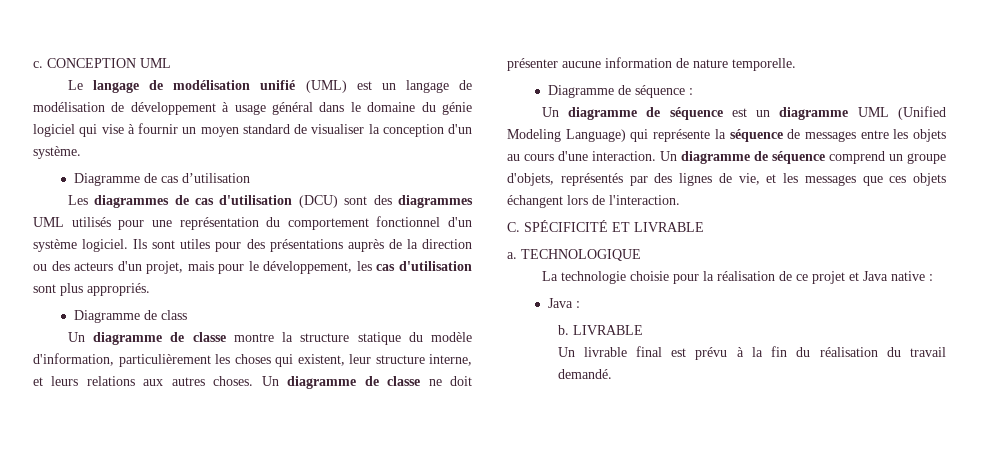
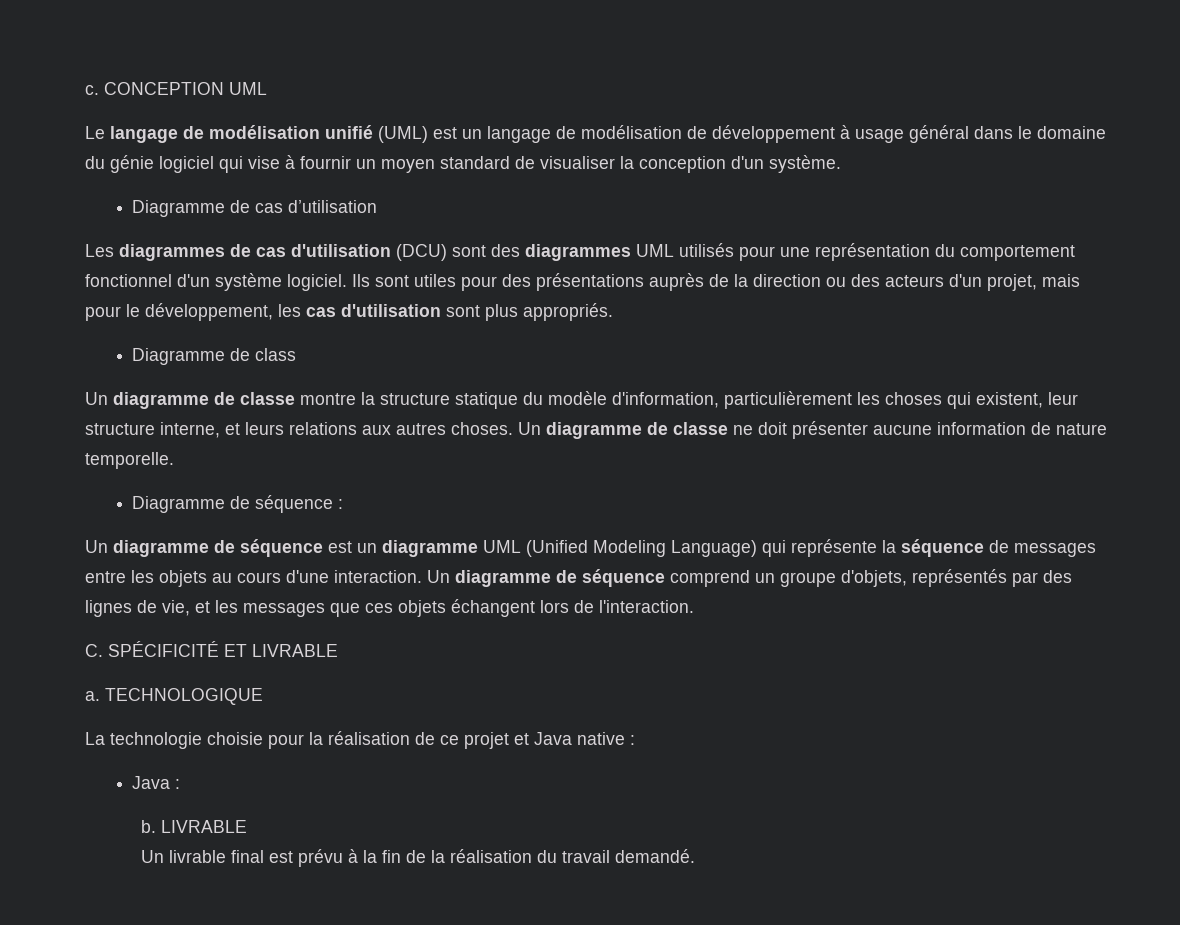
- Un livrable final est prévu à la fin du réalisation du travail demandé.
+ Un livrable final est prévu à la fin de la réalisation du travail demandé.

